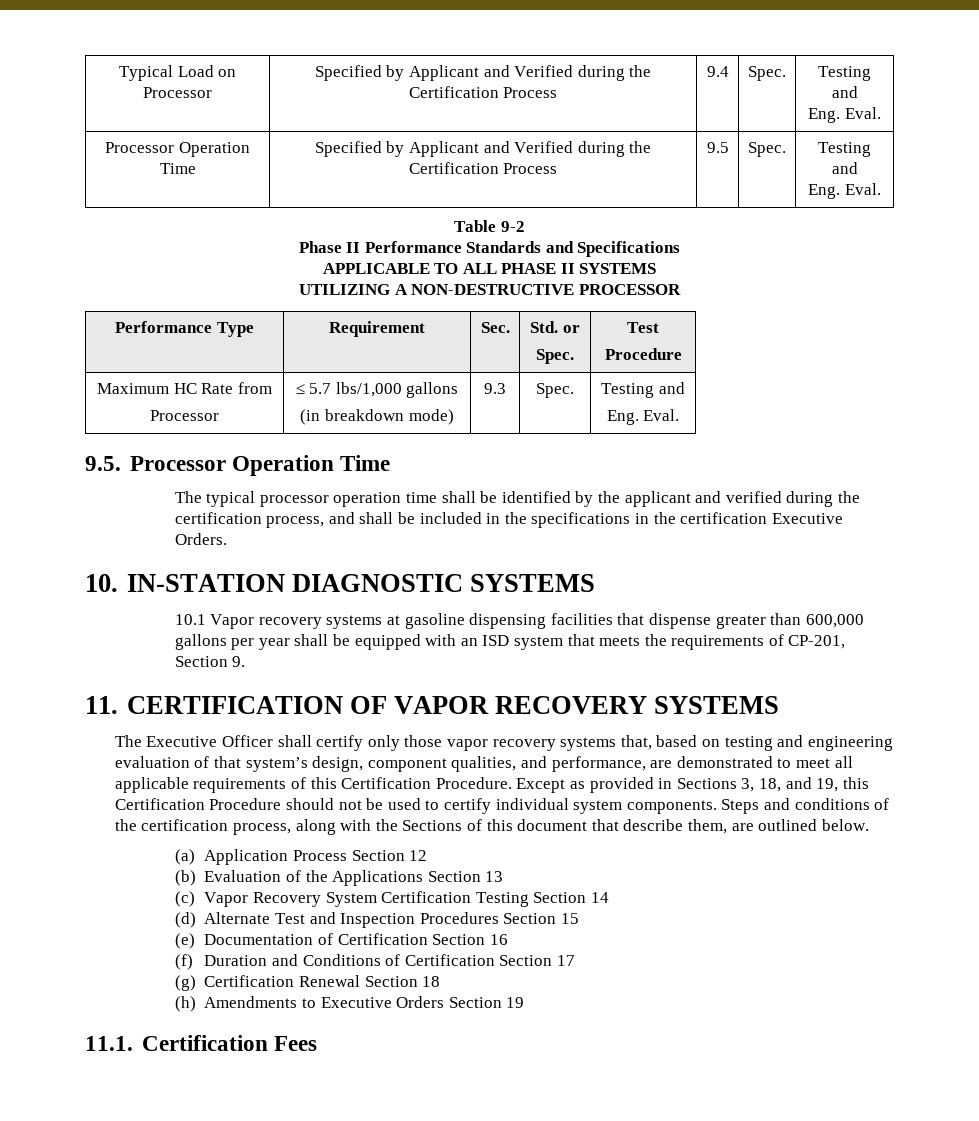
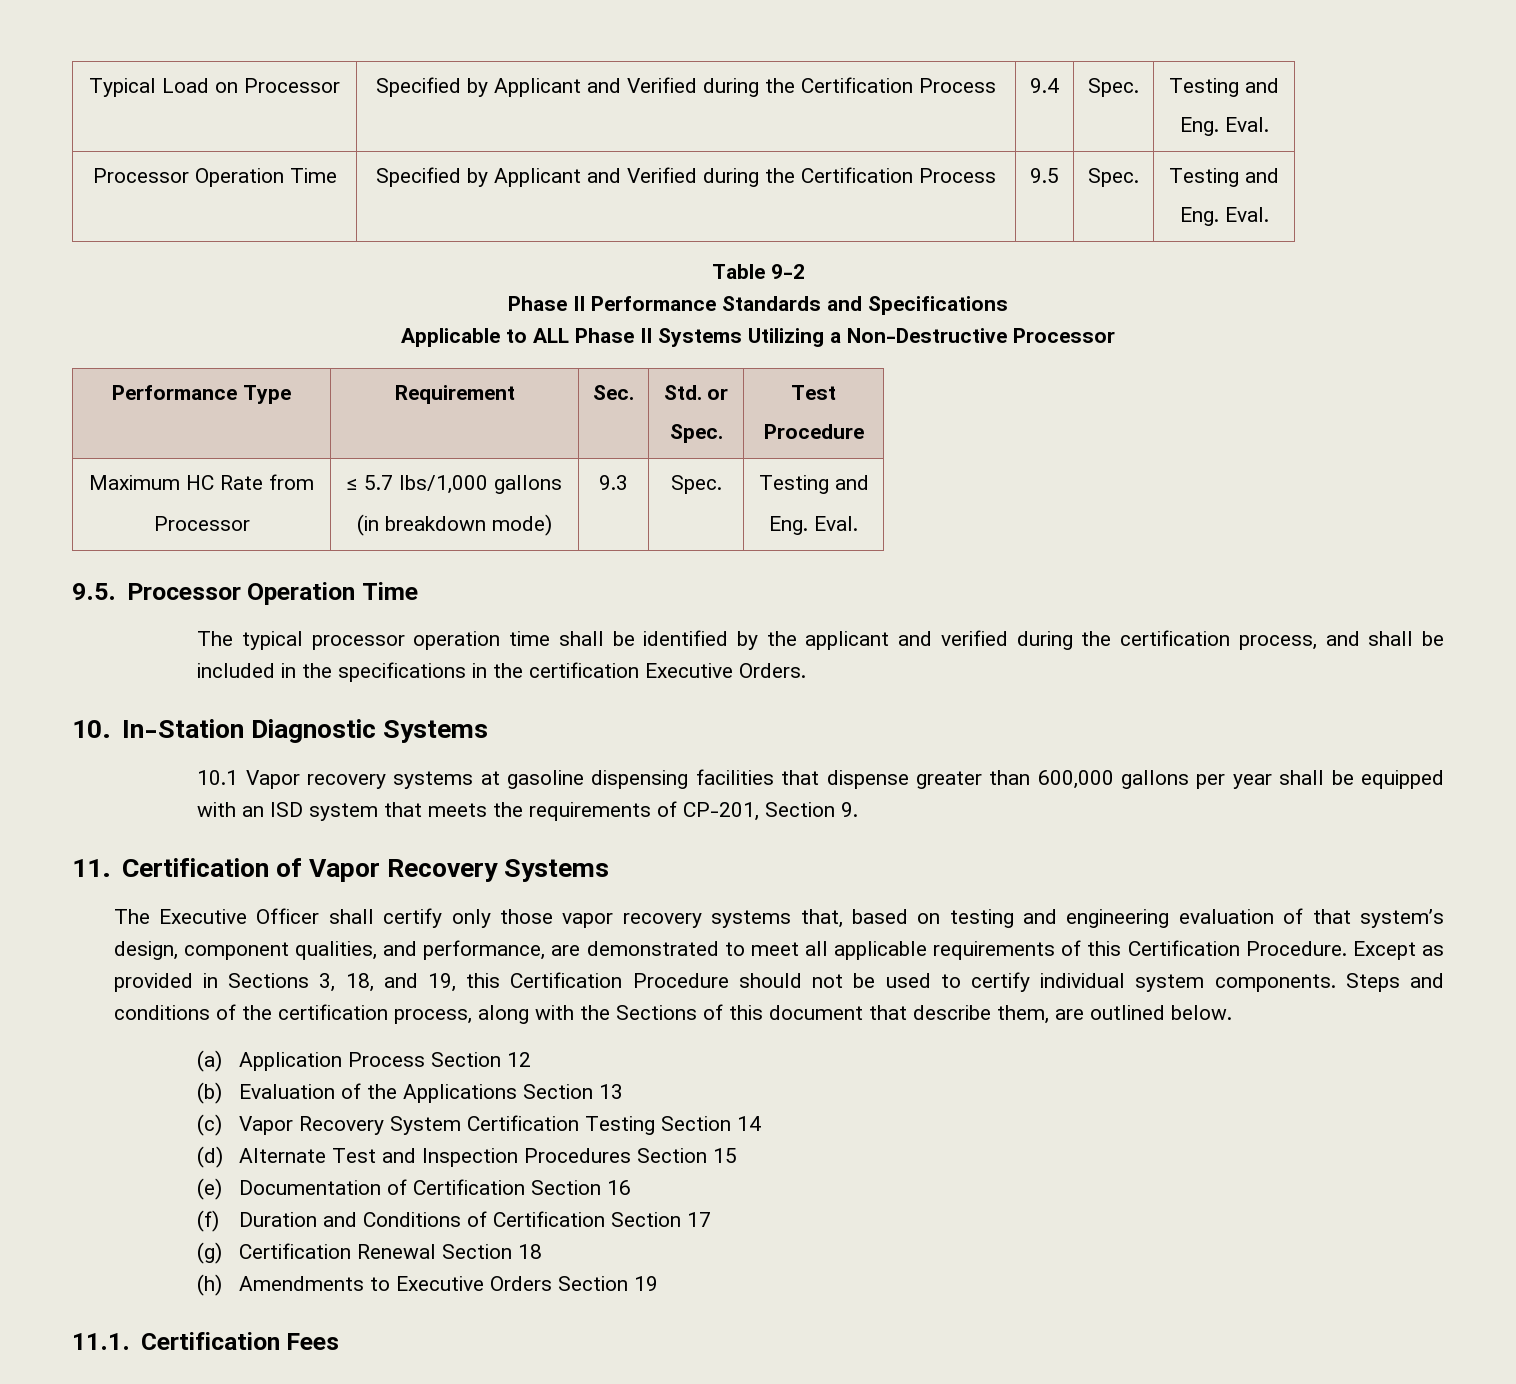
- APPLICABLE TO ALL PHASE II SYSTEMS
- UTILIZING A NON-DESTRUCTIVE PROCESSOR
+ Applicable to ALL Phase II Systems Utilizing a Non-Destructive Processor
- 10. IN-STATION DIAGNOSTIC SYSTEMS
+ 10. In-Station Diagnostic Systems
- 11. CERTIFICATION OF VAPOR RECOVERY SYSTEMS
+ 11. Certification of Vapor Recovery Systems

